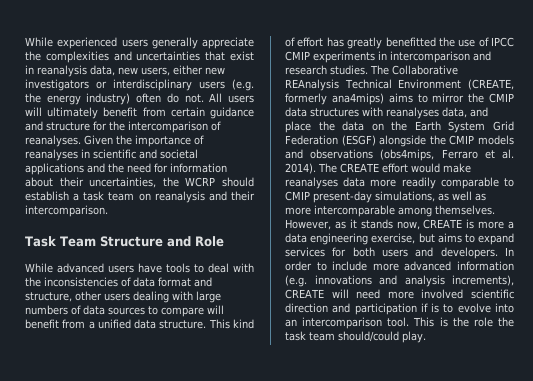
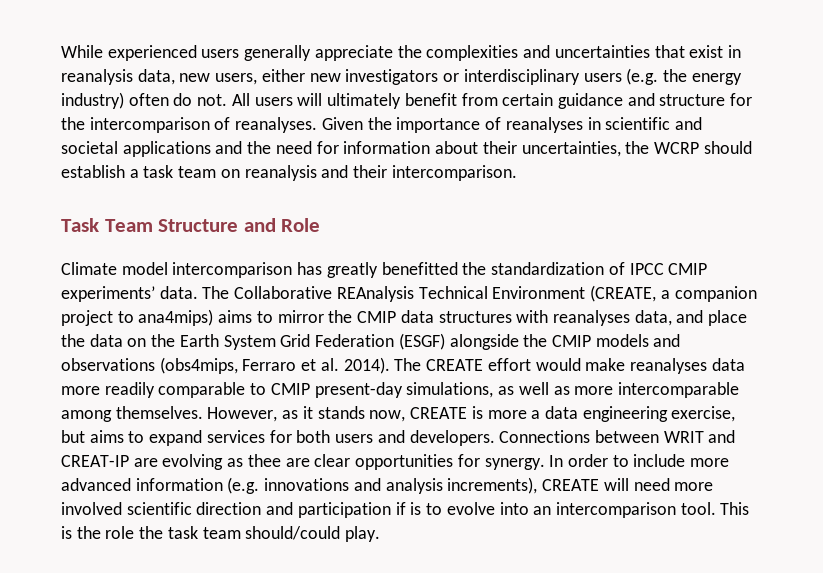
- While advanced users have tools to deal with the inconsistencies of data format and structure, other users dealing with large numbers of data sources to compare will benefit from a unified data structure. This kind of effort has greatly benefitted the use of IPCC CMIP experiments in intercomparison and research studies.
+ Climate model intercomparison has greatly benefitted the standardization of IPCC CMIP experiments’ data.
- The Collaborative REAnalysis Technical Environment (CREATE, formerly ana4mips) aims to mirror the CMIP data structures with reanalyses data, and place the data on the Earth System Grid Federation (ESGF) alongside the CMIP models and observations (obs4mips, Ferraro et al. 2014).
+ The Collaborative REAnalysis Technical Environment (CREATE, a companion project to ana4mips) aims to mirror the CMIP data structures with reanalyses data, and place the data on the Earth System Grid Federation (ESGF) alongside the CMIP models and observations (obs4mips, Ferraro et al. 2014).
+ Connections between WRIT and CREAT-IP are evolving as thee are clear opportunities for synergy.

